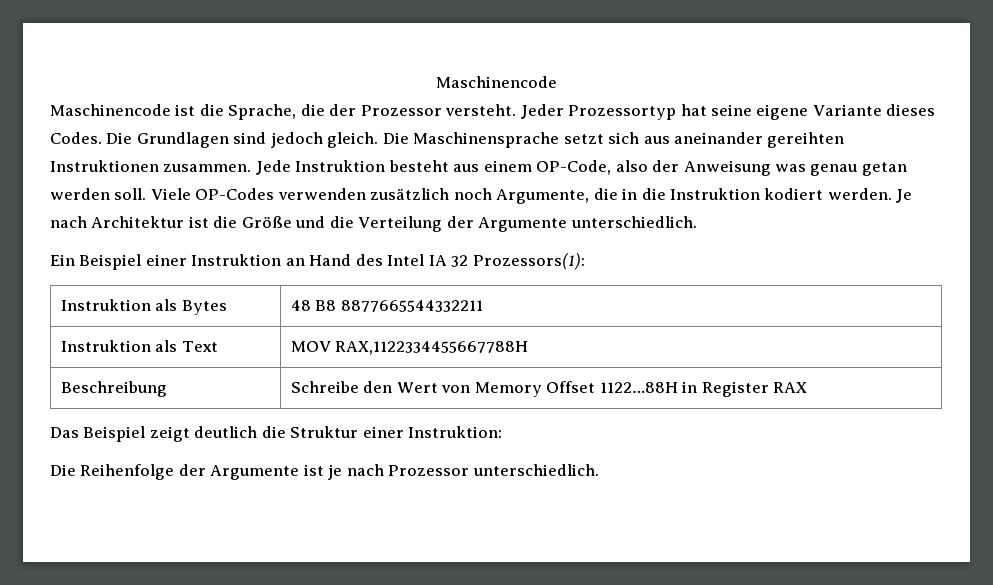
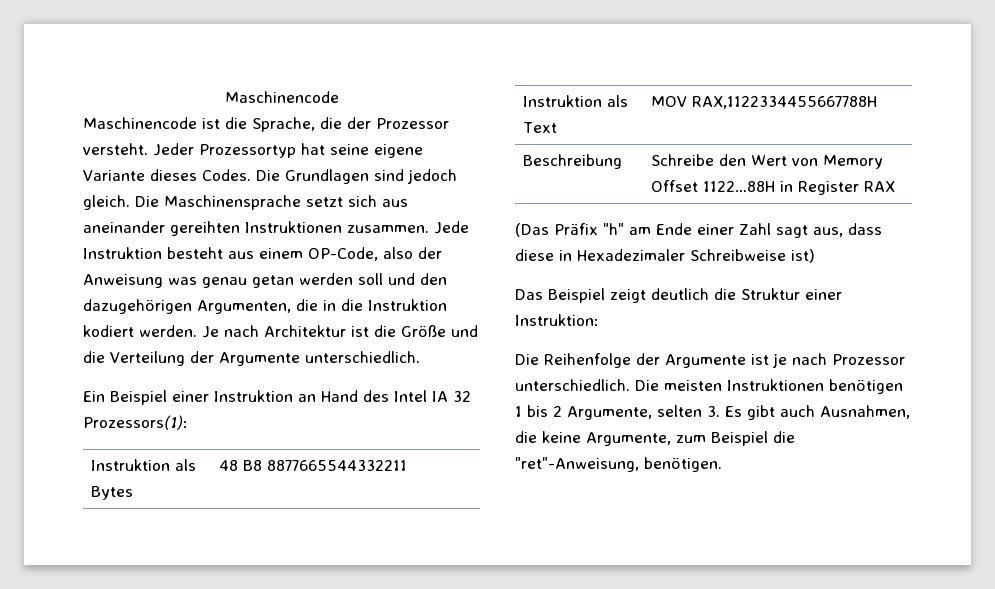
- Jede Instruktion besteht aus einem OP-Code, also der Anweisung was genau getan werden soll. Viele OP-Codes verwenden zusätzlich noch Argumente, die in die Instruktion kodiert werden.
+ Jede Instruktion besteht aus einem OP-Code, also der Anweisung was genau getan werden soll und den dazugehörigen Argumenten, die in die Instruktion kodiert werden.
+ (Das Präfix "h" am Ende einer Zahl sagt aus, dass diese in Hexadezimaler Schreibweise ist)
+ Die meisten Instruktionen benötigen 1 bis 2 Argumente, selten 3. Es gibt auch Ausnahmen, die keine Argumente, zum Beispiel die "ret"-Anweisung, benötigen.

